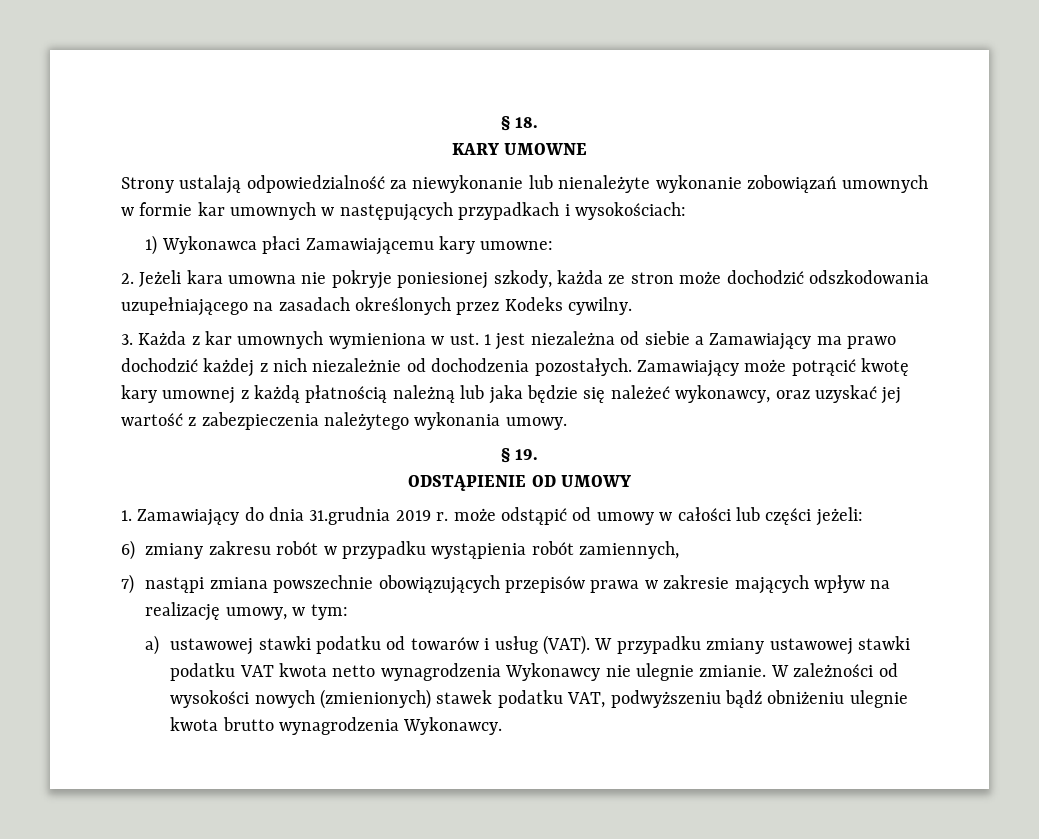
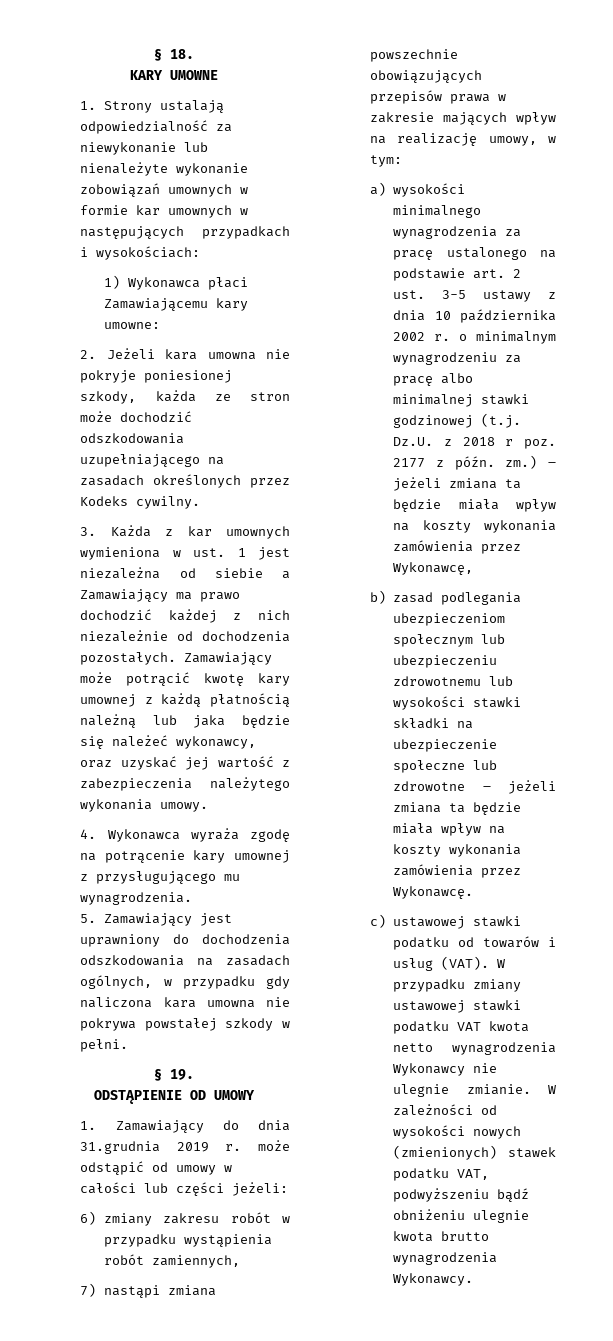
- Strony ustalają odpowiedzialność za niewykonanie lub nienależyte wykonanie zobowiązań umownych w formie kar umownych w następujących przypadkach i wysokościach:
+ 1. Strony ustalają odpowiedzialność za niewykonanie lub nienależyte wykonanie zobowiązań umownych w formie kar umownych w następujących przypadkach i wysokościach:
+ 4. Wykonawca wyraża zgodę na potrącenie kary umownej z przysługującego mu wynagrodzenia.
+ 5. Zamawiający jest uprawniony do dochodzenia odszkodowania na zasadach ogólnych, w przypadku gdy naliczona kara umowna nie pokrywa powstałej szkody w pełni.
- a) ustawowej stawki podatku od towarów i usług (VAT).
+ a) wysokości minimalnego wynagrodzenia za pracę ustalonego na podstawie art. 2 ust. 3-5 ustawy z dnia 10 października 2002 r. o minimalnym wynagrodzeniu za pracę albo minimalnej stawki godzinowej (t.j. Dz.U. z 2018 r poz. 2177 z późn. zm.) – jeżeli zmiana ta będzie miała wpływ na koszty wykonania zamówienia przez Wykonawcę,
+ b) zasad podlegania ubezpieczeniom społecznym lub ubezpieczeniu zdrowotnemu lub wysokości stawki składki na ubezpieczenie społeczne lub zdrowotne – jeżeli zmiana ta będzie miała wpływ na koszty wykonania zamówienia przez Wykonawcę.
+ c) ustawowej stawki podatku od towarów i usług (VAT).

